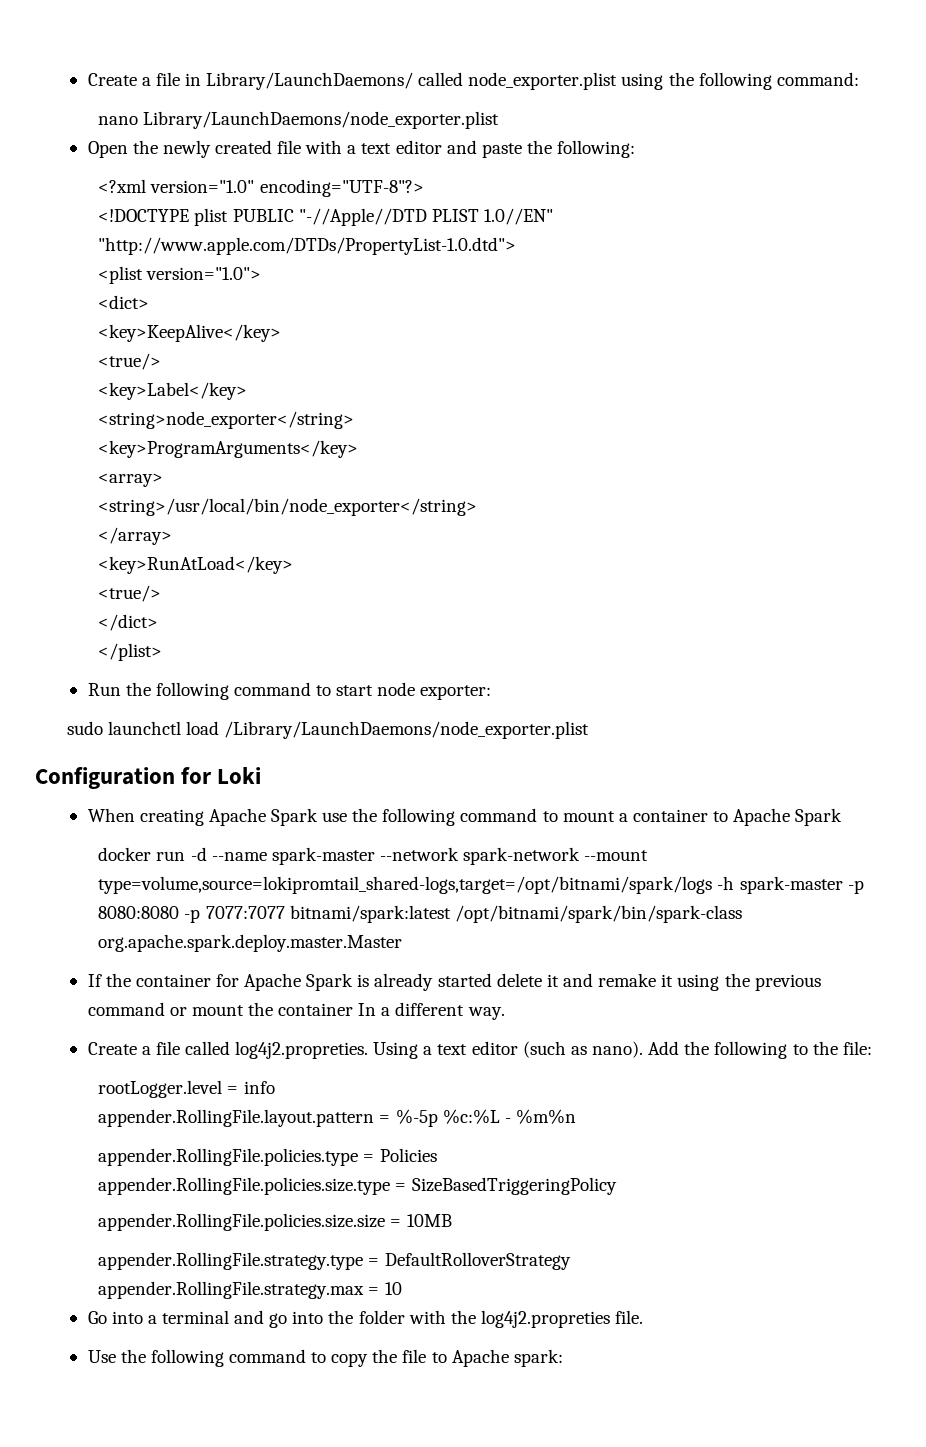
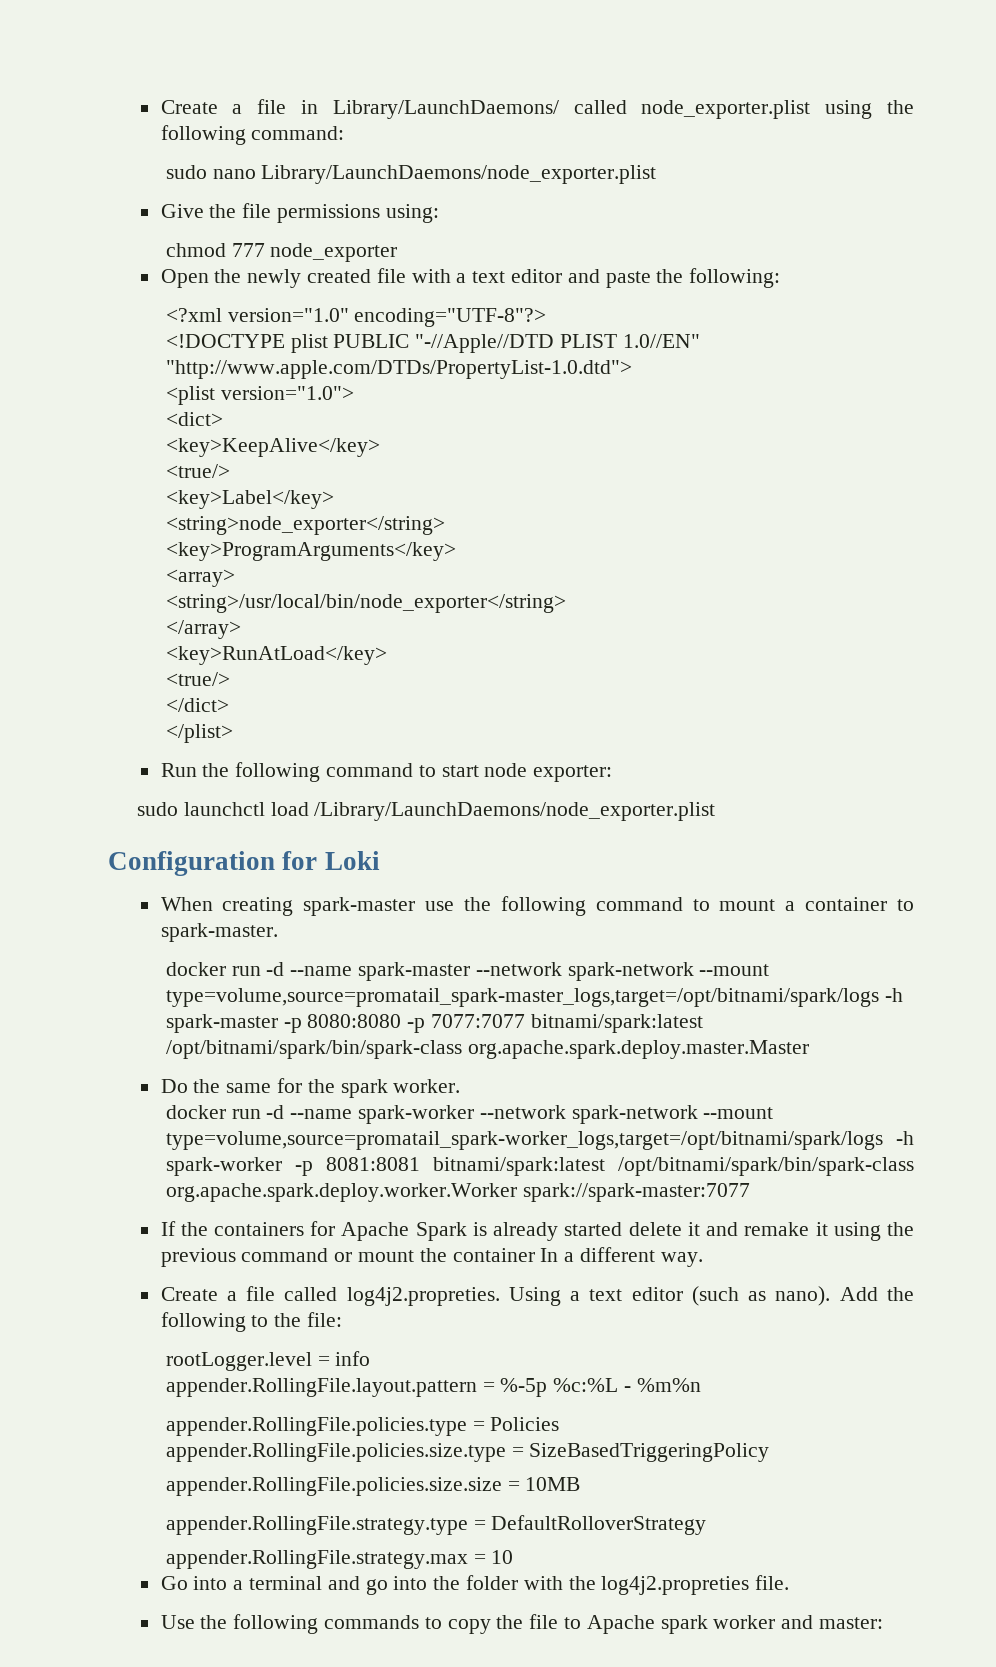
- nano Library/LaunchDaemons/node_exporter.plist
+ sudo nano Library/LaunchDaemons/node_exporter.plist
+ Give the file permissions using:
+ chmod 777 node_exporter
- When creating Apache Spark use the following command to mount a container to Apache Spark
+ When creating spark-master use the following command to mount a container to spark-master.
- docker run -d --name spark-master --network spark-network --mount type=volume,source=lokipromtail_shared-logs,target=/opt/bitnami/spark/logs -h spark-master -p 8080:8080 -p 7077:7077 bitnami/spark:latest /opt/bitnami/spark/bin/spark-class org.apache.spark.deploy.master.Master
+ docker run -d --name spark-master --network spark-network --mount type=volume,source=promatail_spark-master_logs,target=/opt/bitnami/spark/logs -h spark-master -p 8080:8080 -p 7077:7077 bitnami/spark:latest /opt/bitnami/spark/bin/spark-class org.apache.spark.deploy.master.Master
+ Do the same for the spark worker.
+ docker run -d --name spark-worker --network spark-network --mount type=volume,source=promatail_spark-worker_logs,target=/opt/bitnami/spark/logs -h spark-worker -p 8081:8081 bitnami/spark:latest /opt/bitnami/spark/bin/spark-class org.apache.spark.deploy.worker.Worker spark://spark-master:7077
- If the container for Apache Spark is already started delete it and remake it using the previous command or mount the container In a different way.
+ If the containers for Apache Spark is already started delete it and remake it using the previous command or mount the container In a different way.
- Use the following command to copy the file to Apache spark:
+ Use the following commands to copy the file to Apache spark worker and master:

